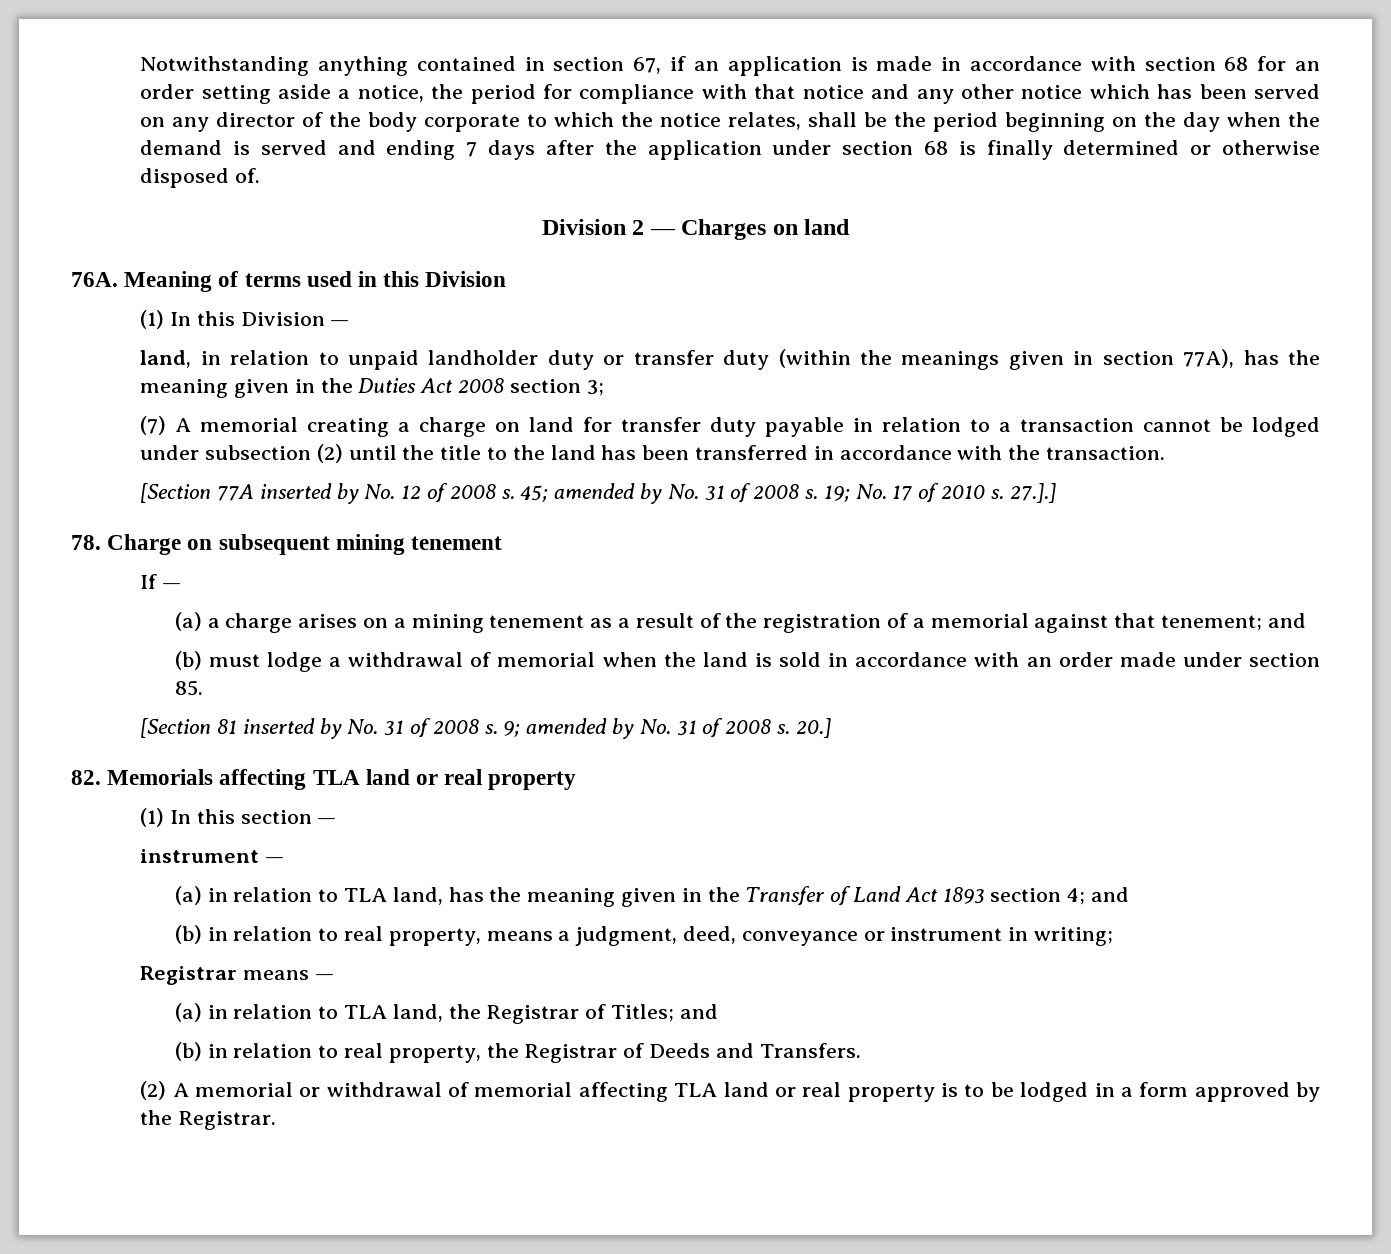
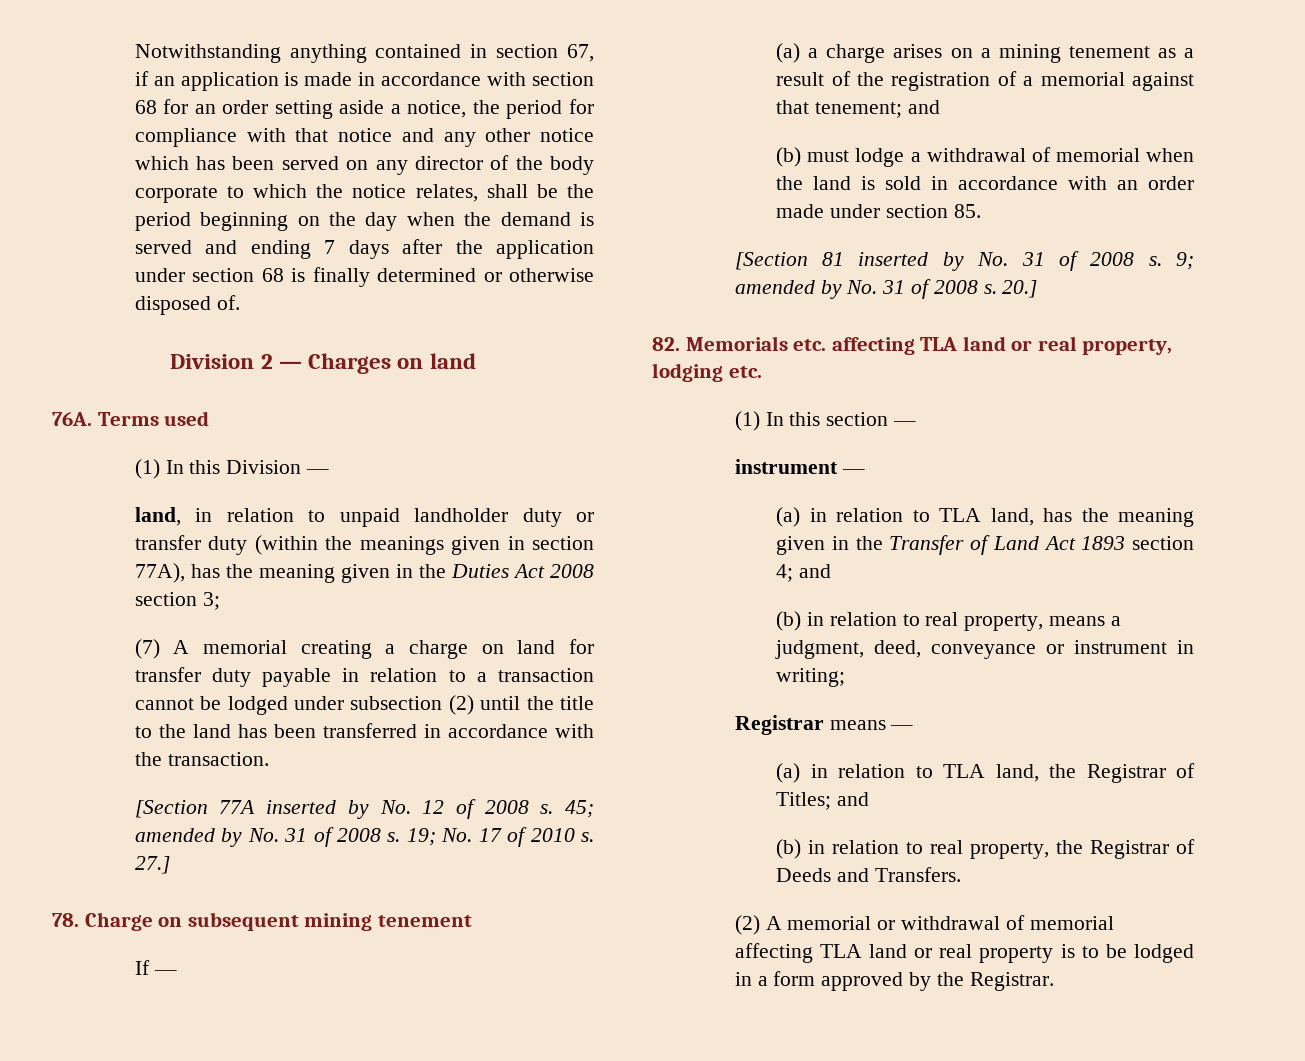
- Meaning of terms used in this Division
+ Terms used
- 27.].]
+ 27.]
- 82. Memorials affecting TLA land or real property
+ 82. Memorials etc. affecting TLA land or real property, lodging etc.

